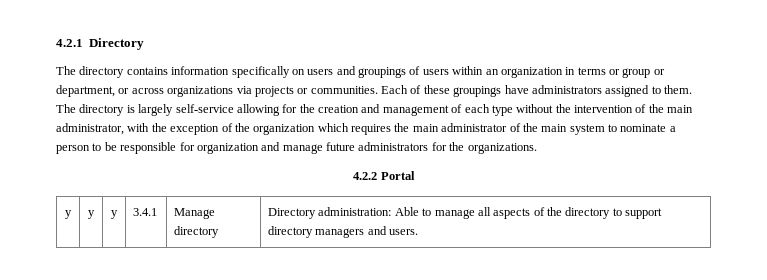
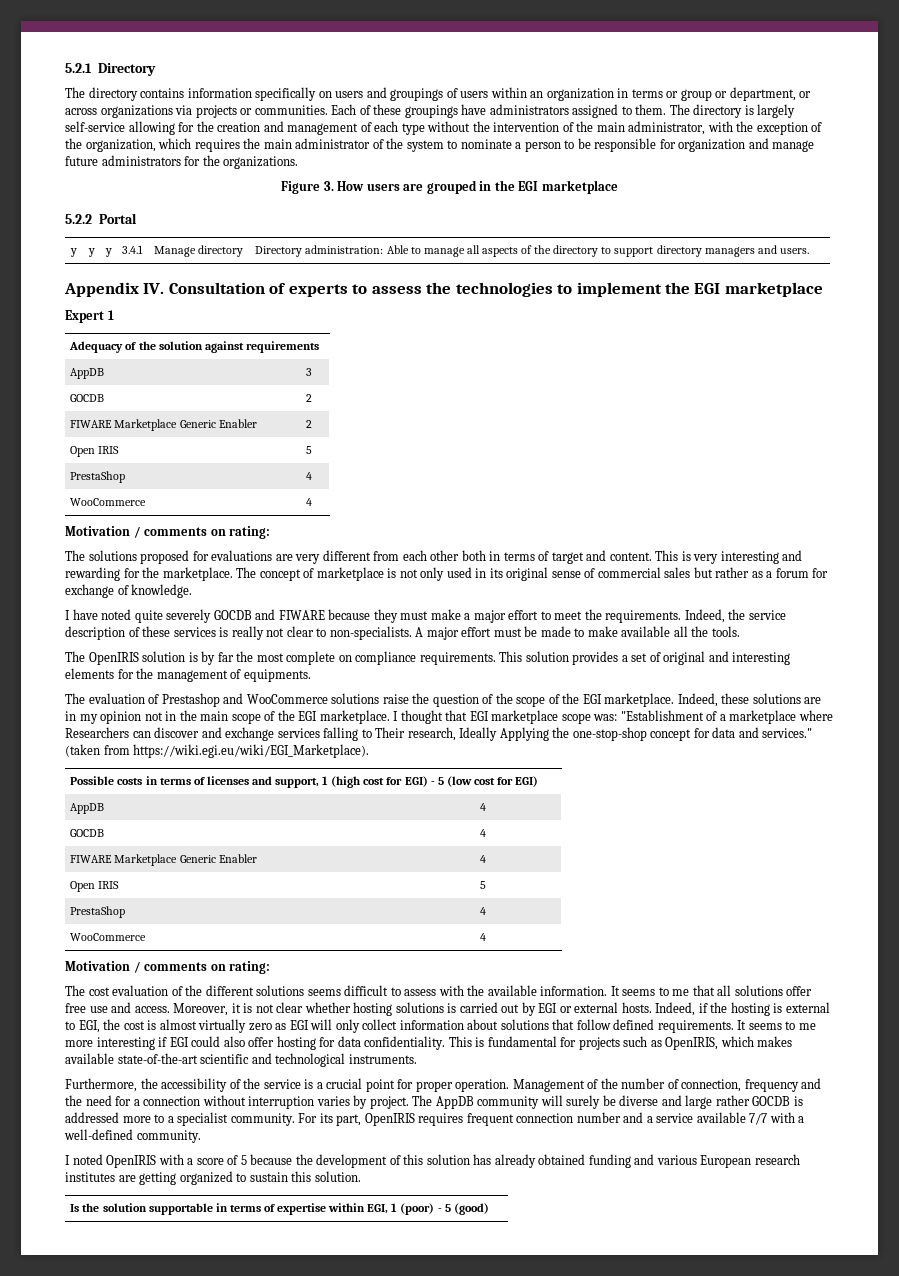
- 4.2.1 Directory
+ 5.2.1 Directory
- The directory is largely self-service allowing for the creation and management of each type without the intervention of the main administrator, with the exception of the organization which requires the main administrator of the main system to nominate a person to be responsible for organization and manage future administrators for the organizations.
+ The directory is largely self-service allowing for the creation and management of each type without the intervention of the main administrator, with the exception of the organization, which requires the main administrator of the system to nominate a person to be responsible for organization and manage future administrators for the organizations.
- 4.2.2 Portal
+ Figure 3. How users are grouped in the EGI marketplace
+ 5.2.2 Portal
+ Appendix IV. Consultation of experts to assess the technologies to implement the EGI marketplace
+ Expert 1
+ Adequacy of the solution against requirements
+ AppDB | 3
+ GOCDB | 2
+ FIWARE Marketplace Generic Enabler | 2
+ Open IRIS | 5
+ PrestaShop | 4
+ WooCommerce | 4
+ Motivation / comments on rating:
+ The solutions proposed for evaluations are very different from each other both in terms of target and content. This is very interesting and rewarding for the marketplace. The concept of marketplace is not only used in its original sense of commercial sales but rather as a forum for exchange of knowledge.
+ I have noted quite severely GOCDB and FIWARE because they must make a major effort to meet the requirements. Indeed, the service description of these services is really not clear to non-specialists. A major effort must be made to make available all the tools.
+ The OpenIRIS solution is by far the most complete on compliance requirements. This solution provides a set of original and interesting elements for the management of equipments.
+ The evaluation of Prestashop and WooCommerce solutions raise the question of the scope of the EGI marketplace. Indeed, these solutions are in my opinion not in the main scope of the EGI marketplace. I thought that EGI marketplace scope was: "Establishment of a marketplace where Researchers can discover and exchange services falling to Their research, Ideally Applying the one-stop-shop concept for data and services." (taken from https://wiki.egi.eu/wiki/EGI_Marketplace).
+ Possible costs in terms of licenses and support, 1 (high cost for EGI) - 5 (low cost for EGI)
+ AppDB | 4
+ GOCDB | 4
+ FIWARE Marketplace Generic Enabler | 4
+ Open IRIS | 5
+ PrestaShop | 4
+ WooCommerce | 4
+ Motivation / comments on rating:
+ The cost evaluation of the different solutions seems difficult to assess with the available information. It seems to me that all solutions offer free use and access. Moreover, it is not clear whether hosting solutions is carried out by EGI or external hosts. Indeed, if the hosting is external to EGI, the cost is almost virtually zero as EGI will only collect information about solutions that follow defined requirements. It seems to me more interesting if EGI could also offer hosting for data confidentiality. This is fundamental for projects such as OpenIRIS, which makes available state-of-the-art scientific and technological instruments.
+ Furthermore, the accessibility of the service is a crucial point for proper operation. Management of the number of connection, frequency and the need for a connection without interruption varies by project. The AppDB community will surely be diverse and large rather GOCDB is addressed more to a specialist community. For its part, OpenIRIS requires frequent connection number and a service available 7/7 with a well-defined community.
+ I noted OpenIRIS with a score of 5 because the development of this solution has already obtained funding and various European research institutes are getting organized to sustain this solution.
+ Is the solution supportable in terms of expertise within EGI, 1 (poor) - 5 (good)

